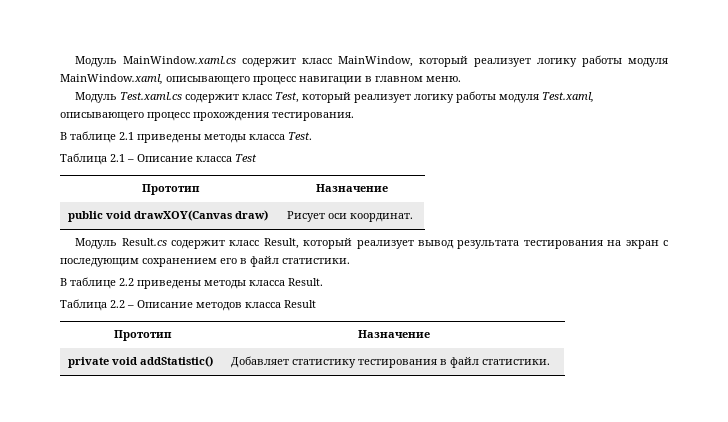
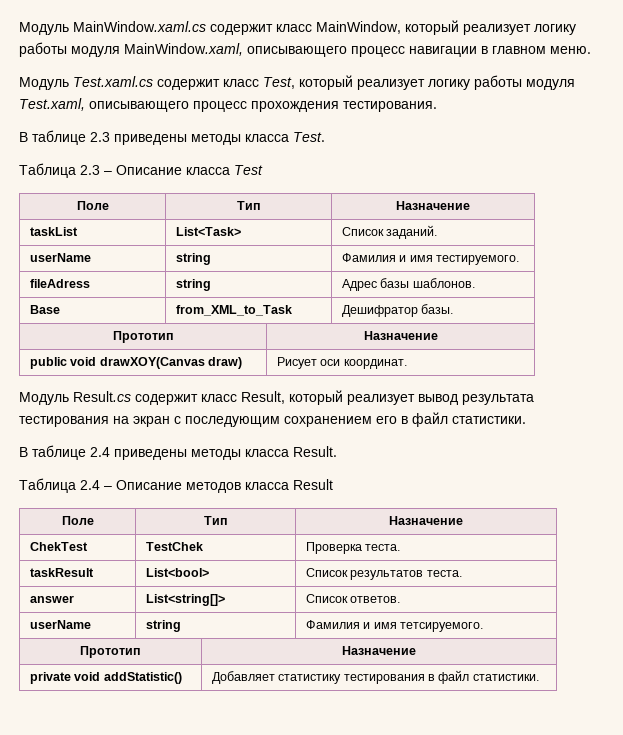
- В таблице 2.1 приведены методы класса Test.
+ В таблице 2.3 приведены методы класса Test.
- Таблица 2.1 – Описание класса Test
+ Таблица 2.3 – Описание класса Test
+ Поле | Тип | Назначение
+ taskList | List<Task> | Список заданий.
+ userName | string | Фамилия и имя тестируемого.
+ fileAdress | string | Адрес базы шаблонов.
+ Base | from_XML_to_Task | Дешифратор базы.
- В таблице 2.2 приведены методы класса Result.
+ В таблице 2.4 приведены методы класса Result.
- Таблица 2.2 – Описание методов класса Result
+ Таблица 2.4 – Описание методов класса Result
+ Поле | Тип | Назначение
+ ChekTest | TestChek | Проверка теста.
+ taskResult | List<bool> | Список результатов теста.
+ answer | List<string[]> | Список ответов.
+ userName | string | Фамилия и имя тетсируемого.

